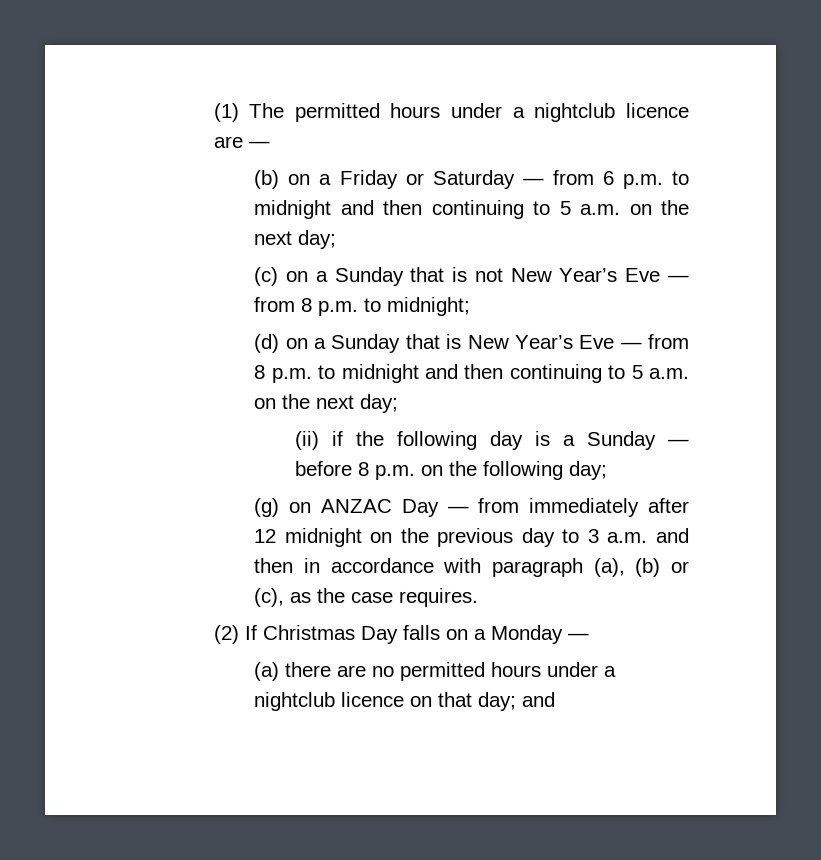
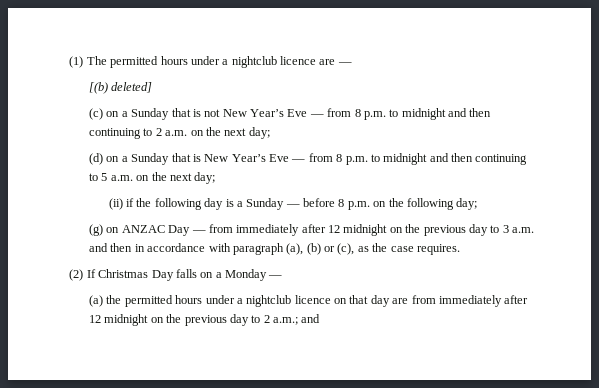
- (b) on a Friday or Saturday — from 6 p.m. to midnight and then continuing to 5 a.m. on the next day;
+ [(b) deleted]
- (c) on a Sunday that is not New Year’s Eve — from 8 p.m. to midnight;
+ (c) on a Sunday that is not New Year’s Eve — from 8 p.m. to midnight and then continuing to 2 a.m. on the next day;
- (a) there are no permitted hours under a nightclub licence on that day; and
+ (a) the permitted hours under a nightclub licence on that day are from immediately after 12 midnight on the previous day to 2 a.m.; and

